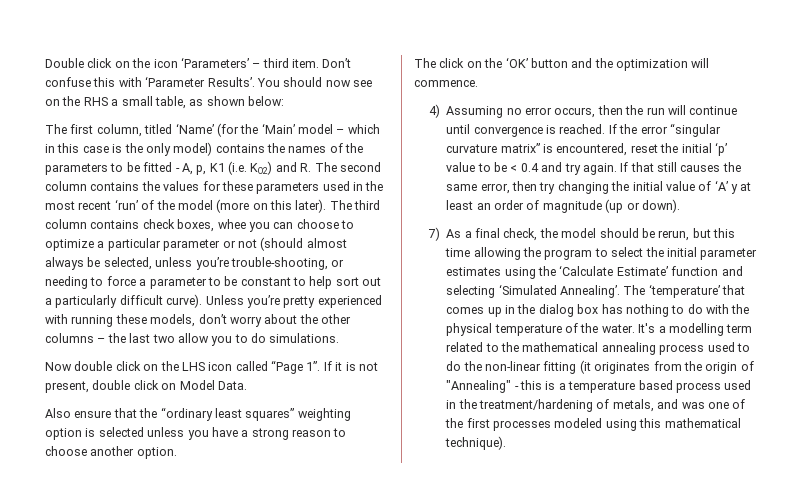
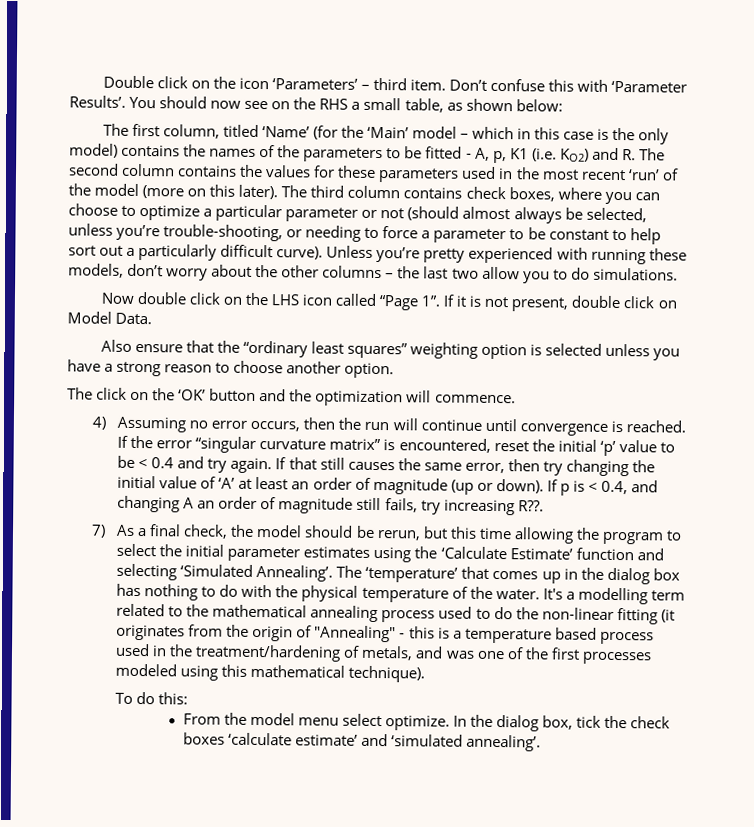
- The third column contains check boxes, whee you can choose to optimize a particular parameter or not (should almost always be selected, unless you’re trouble-shooting, or needing to force a parameter to be constant to help sort out a particularly difficult curve).
+ The third column contains check boxes, where you can choose to optimize a particular parameter or not (should almost always be selected, unless you’re trouble-shooting, or needing to force a parameter to be constant to help sort out a particularly difficult curve).
- If that still causes the same error, then try changing the initial value of ‘A’ y at least an order of magnitude (up or down).
+ If that still causes the same error, then try changing the initial value of ‘A’ at least an order of magnitude (up or down). If p is < 0.4, and changing A an order of magnitude still fails, try increasing R??.
+ To do this:
+ From the model menu select optimize. In the dialog box, tick the check boxes ‘calculate estimate’ and ‘simulated annealing’.

